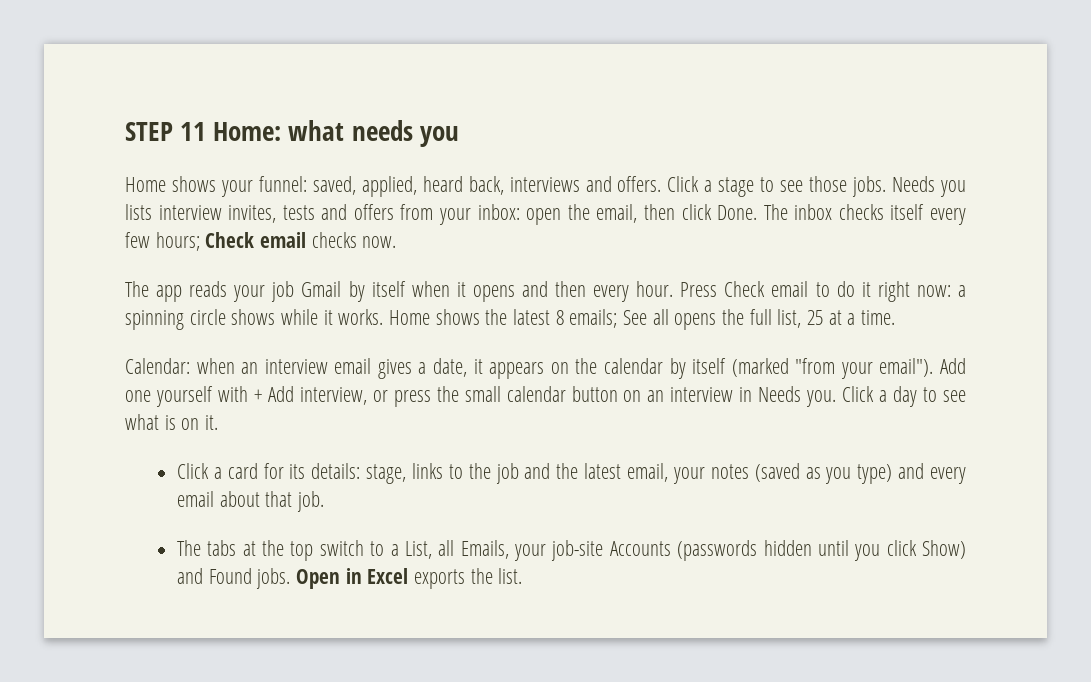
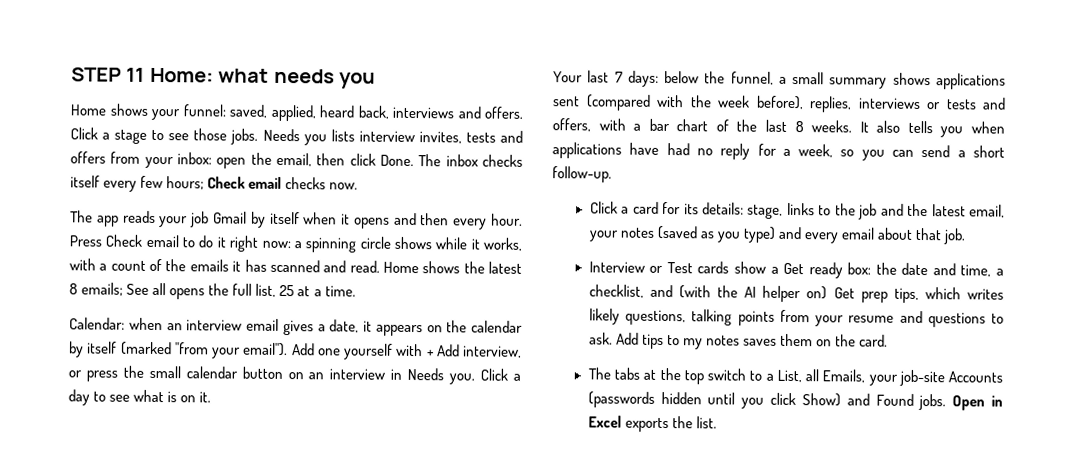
- Press Check email to do it right now: a spinning circle shows while it works.
+ Press Check email to do it right now: a spinning circle shows while it works, with a count of the emails it has scanned and read.
+ Your last 7 days: below the funnel, a small summary shows applications sent (compared with the week before), replies, interviews or tests and offers, with a bar chart of the last 8 weeks. It also tells you when applications have had no reply for a week, so you can send a short follow-up.
+ Interview or Test cards show a Get ready box: the date and time, a checklist, and (with the AI helper on) Get prep tips, which writes likely questions, talking points from your resume and questions to ask. Add tips to my notes saves them on the card.

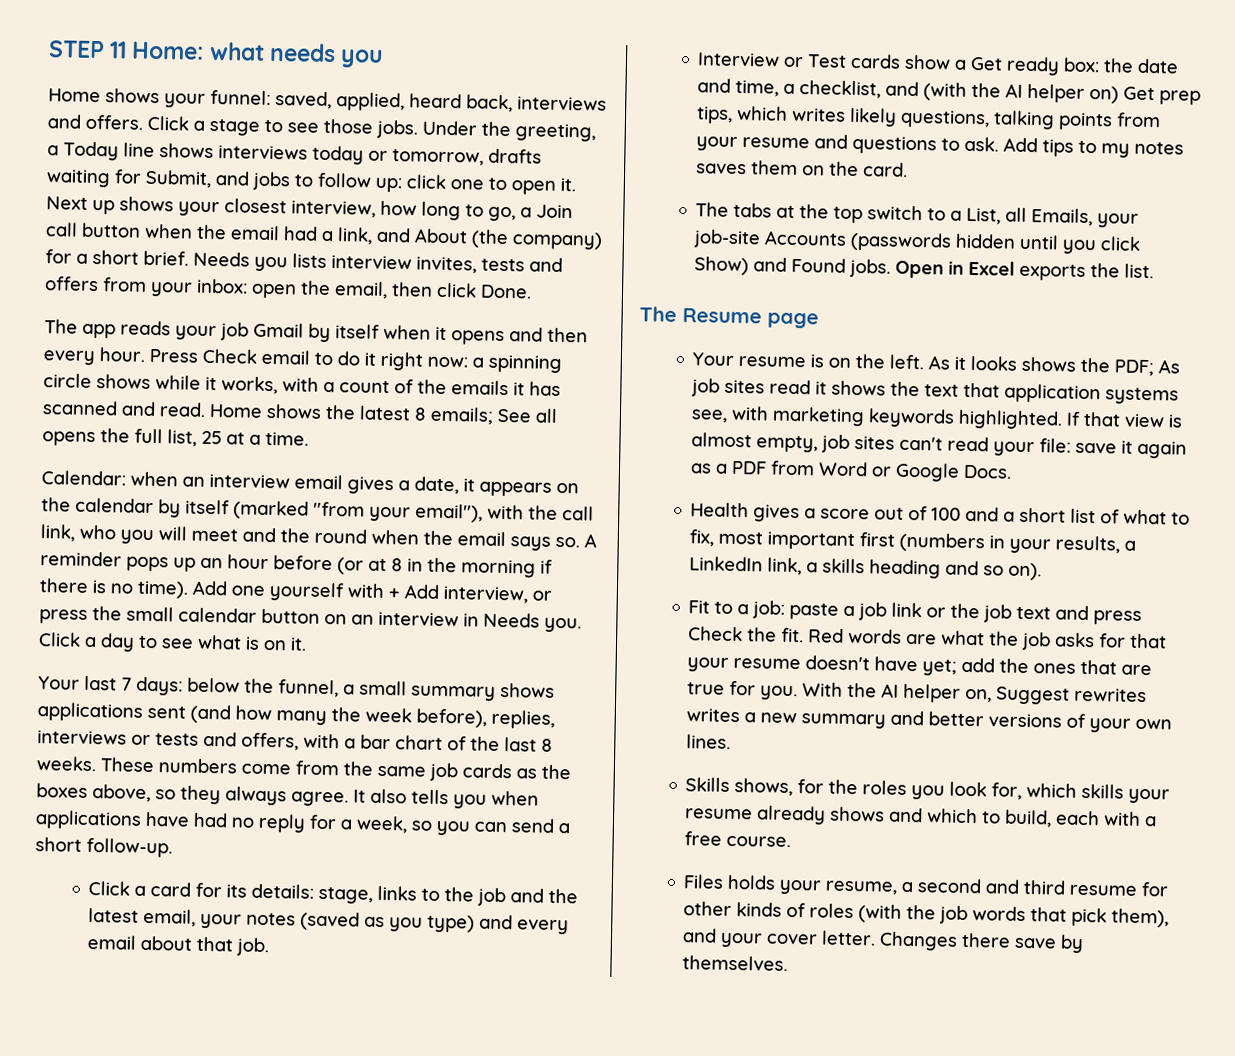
+ Under the greeting, a Today line shows interviews today or tomorrow, drafts waiting for Submit, and jobs to follow up: click one to open it. Next up shows your closest interview, how long to go, a Join call button when the email had a link, and About (the company) for a short brief.
- The inbox checks itself every few hours; Check email checks now.
- Calendar: when an interview email gives a date, it appears on the calendar by itself (marked "from your email").
+ Calendar: when an interview email gives a date, it appears on the calendar by itself (marked "from your email"), with the call link, who you will meet and the round when the email says so. A reminder pops up an hour before (or at 8 in the morning if there is no time).
- Your last 7 days: below the funnel, a small summary shows applications sent (compared with the week before), replies, interviews or tests and offers, with a bar chart of the last 8 weeks.
+ Your last 7 days: below the funnel, a small summary shows applications sent (and how many the week before), replies, interviews or tests and offers, with a bar chart of the last 8 weeks.
+ These numbers come from the same job cards as the boxes above, so they always agree.
+ The Resume page
+ Your resume is on the left. As it looks shows the PDF; As job sites read it shows the text that application systems see, with marketing keywords highlighted. If that view is almost empty, job sites can't read your file: save it again as a PDF from Word or Google Docs.
+ Health gives a score out of 100 and a short list of what to fix, most important first (numbers in your results, a LinkedIn link, a skills heading and so on).
+ Fit to a job: paste a job link or the job text and press Check the fit. Red words are what the job asks for that your resume doesn't have yet; add the ones that are true for you. With the AI helper on, Suggest rewrites writes a new summary and better versions of your own lines.
+ Skills shows, for the roles you look for, which skills your resume already shows and which to build, each with a free course.
+ Files holds your resume, a second and third resume for other kinds of roles (with the job words that pick them), and your cover letter. Changes there save by themselves.

